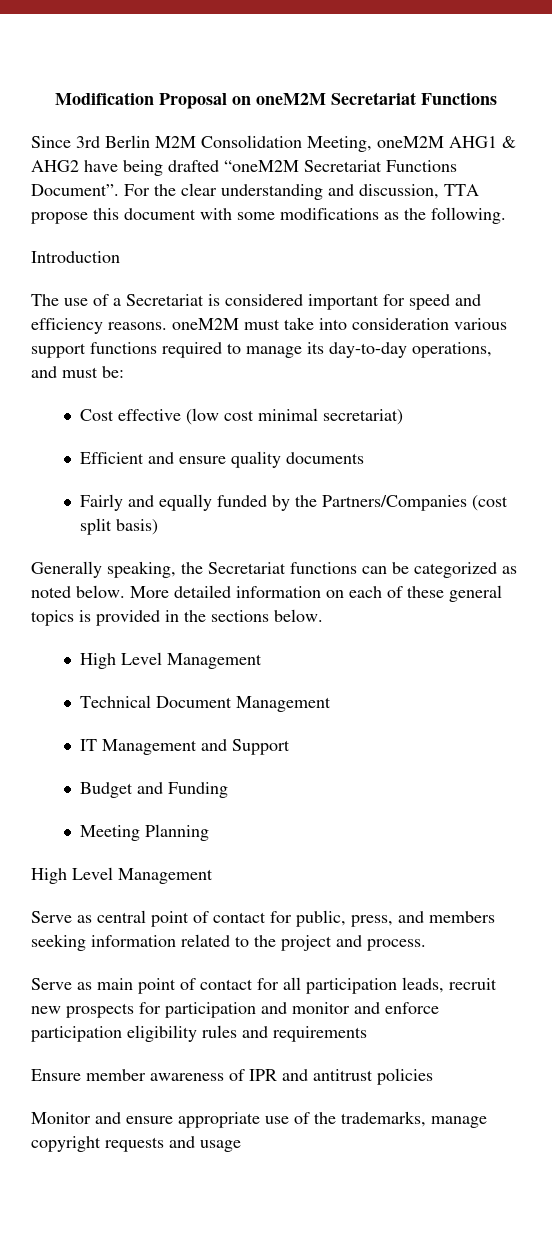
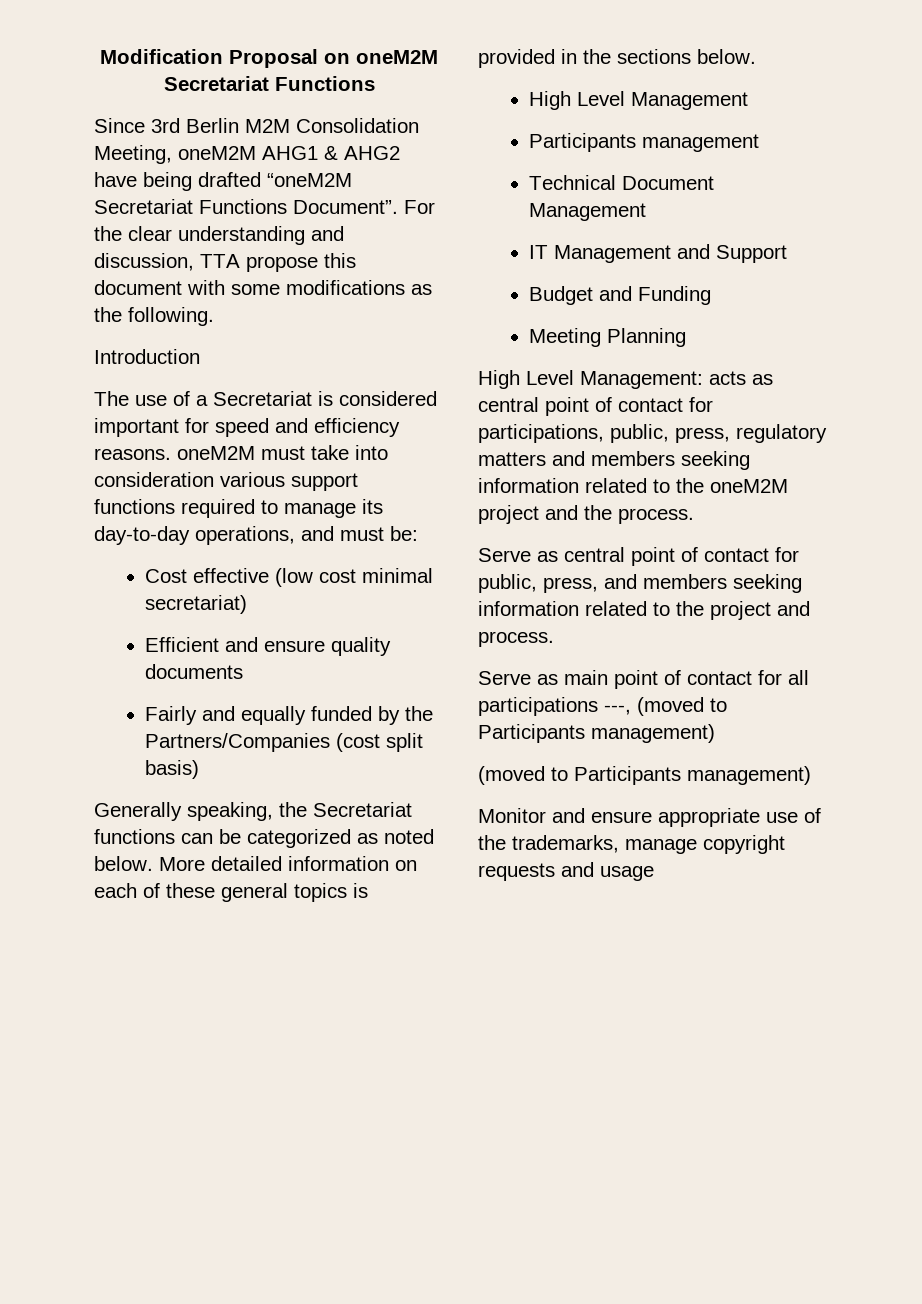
+ Participants management
  Meeting Planning
- High Level Management
+ High Level Management: acts as central point of contact for participations, public, press, regulatory matters and members seeking information related to the oneM2M project and the process.
- Serve as main point of contact for all participation leads, recruit new prospects for participation and monitor and enforce participation eligibility rules and requirements
- Ensure member awareness of IPR and antitrust policies
+ Serve as main point of contact for all participations ---, (moved to Participants management)
+ (moved to Participants management)

